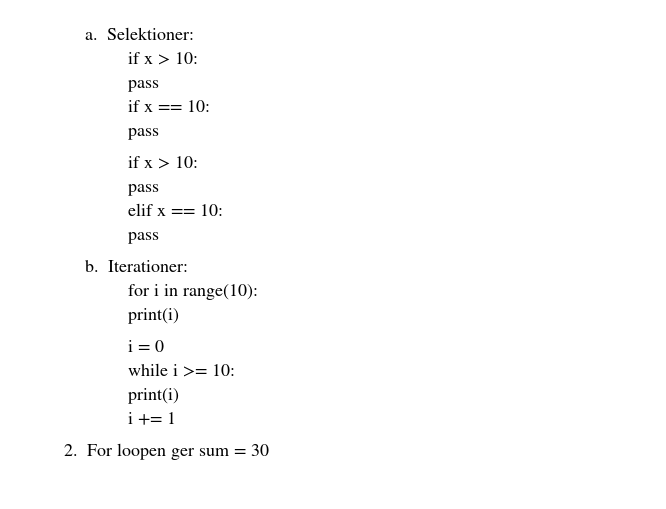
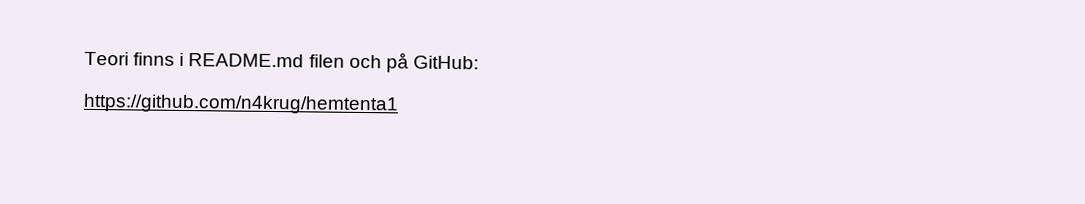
- a. Selektioner:
- if x > 10:
- pass
- if x == 10:
- pass
- if x > 10:
- pass
- elif x == 10:
- pass
- b. Iterationer:
- for i in range(10):
- print(i)
- i = 0
- while i >= 10:
- print(i)
- i += 1
- 2. For loopen ger sum = 30
+ Teori finns i README.md filen och på GitHub:
+ https://github.com/n4krug/hemtenta1

